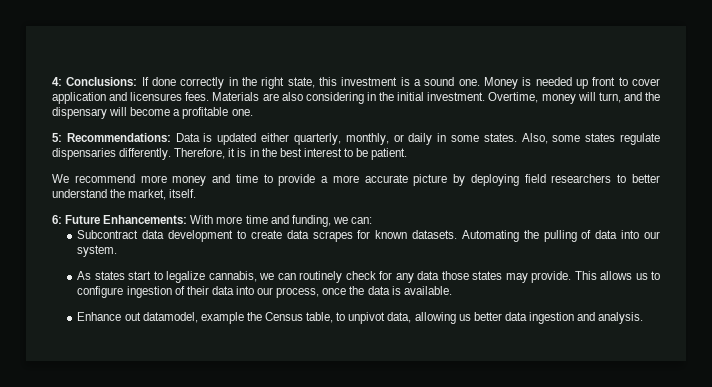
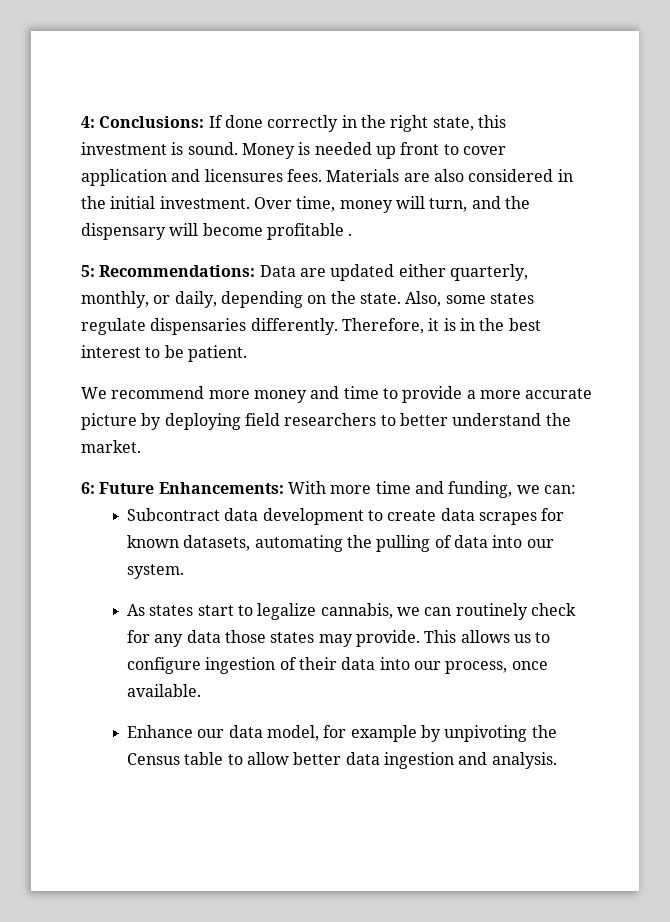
- 4: Conclusions: If done correctly in the right state, this investment is a sound one.
+ 4: Conclusions: If done correctly in the right state, this investment is sound.
- Materials are also considering in the initial investment.
+ Materials are also considered in the initial investment.
- Overtime, money will turn, and the dispensary will become a profitable one.
+ Over time, money will turn, and the dispensary will become profitable .
- 5: Recommendations: Data is updated either quarterly, monthly, or daily in some states.
+ 5: Recommendations: Data are updated either quarterly, monthly, or daily, depending on the state.
- We recommend more money and time to provide a more accurate picture by deploying field researchers to better understand the market, itself.
+ We recommend more money and time to provide a more accurate picture by deploying field researchers to better understand the market.
- Subcontract data development to create data scrapes for known datasets. Automating the pulling of data into our system.
+ Subcontract data development to create data scrapes for known datasets, automating the pulling of data into our system.
- This allows us to configure ingestion of their data into our process, once the data is available.
+ This allows us to configure ingestion of their data into our process, once available.
- Enhance out datamodel, example the Census table, to unpivot data, allowing us better data ingestion and analysis.
+ Enhance our data model, for example by unpivoting the Census table to allow better data ingestion and analysis.

